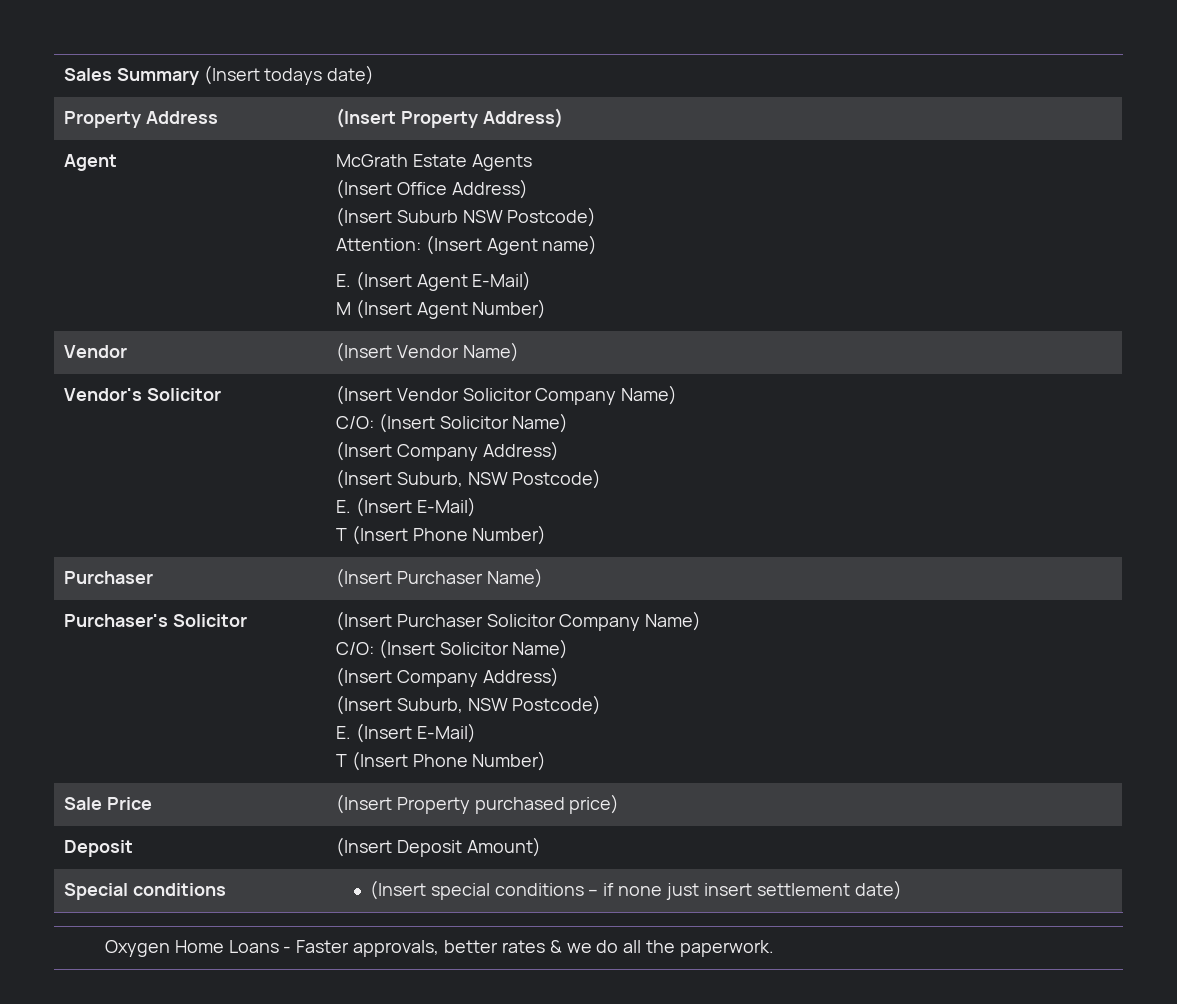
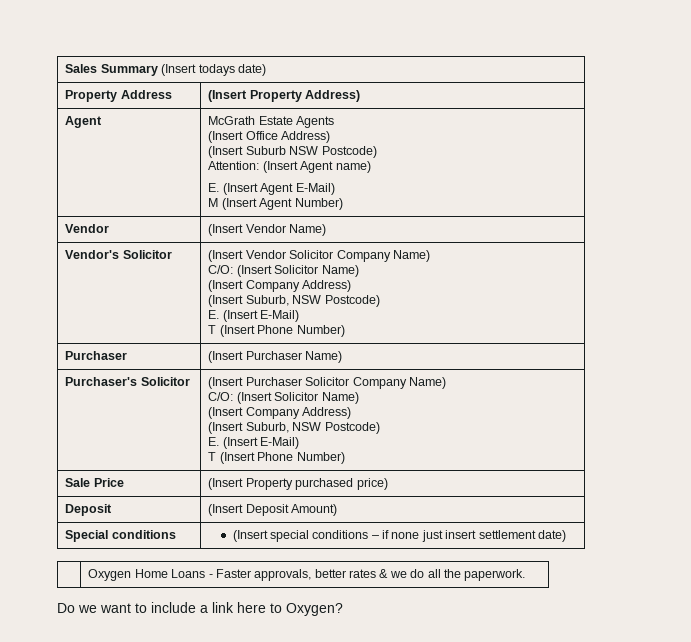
+ Do we want to include a link here to Oxygen?

